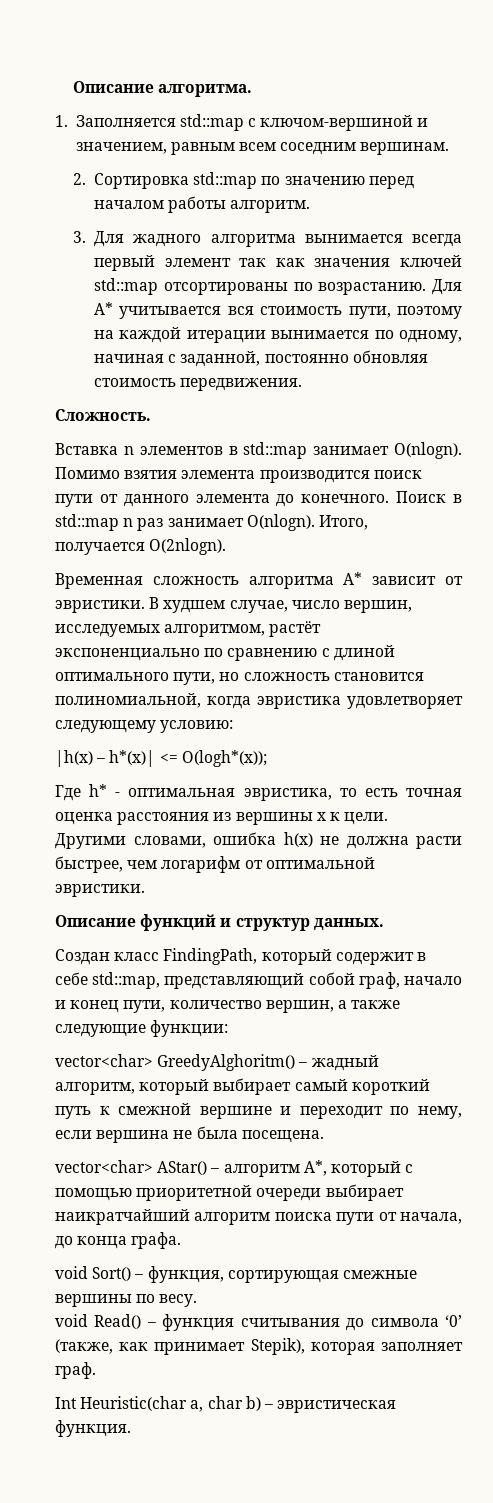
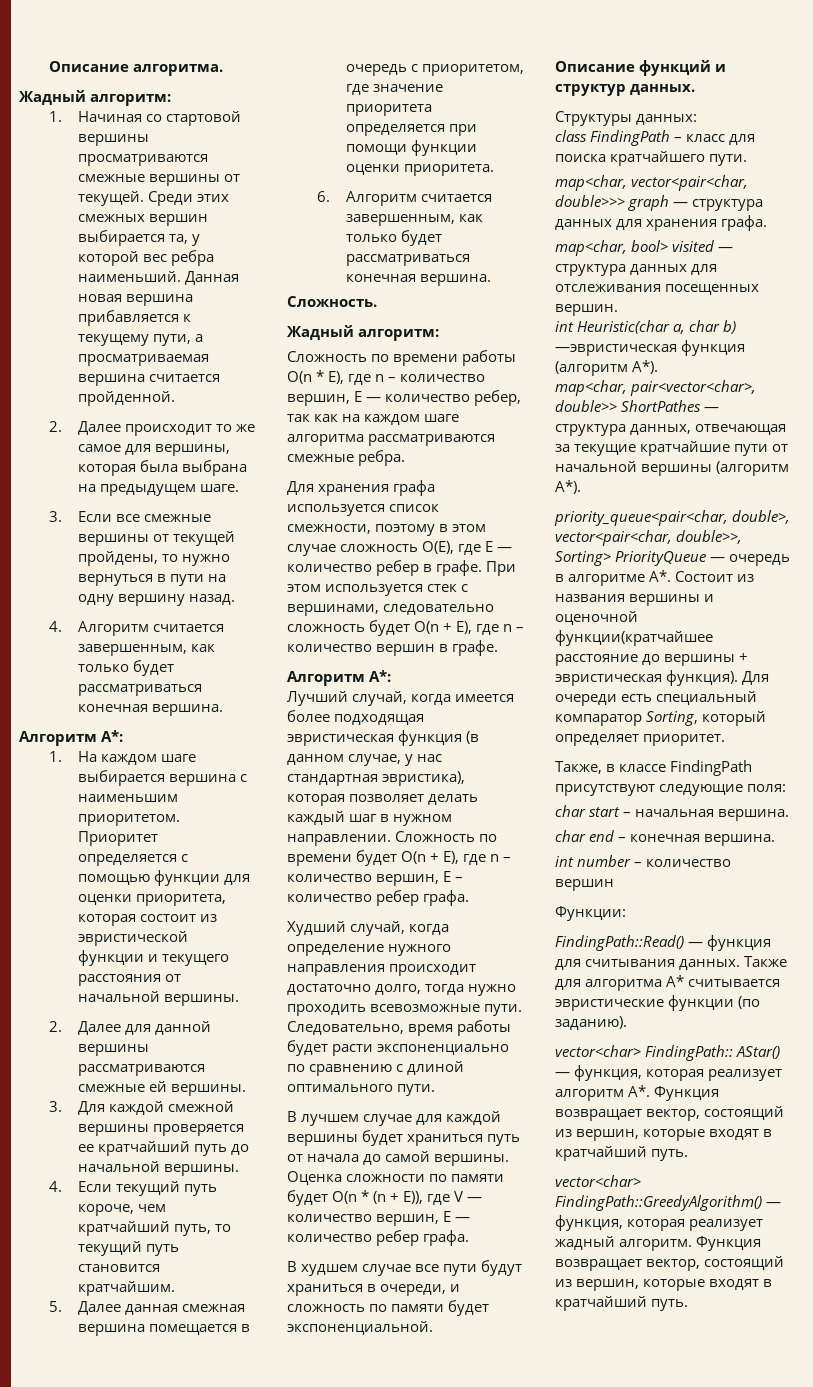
  Описание алгоритма.
- 1. Заполняется std::map с ключом-вершиной и значением, равным всем соседним вершинам.
- 2. Сортировка std::map по значению перед началом работы алгоритм.
- 3. Для жадного алгоритма вынимается всегда первый элемент так как значения ключей std::map отсортированы по возрастанию. Для A* учитывается вся стоимость пути, поэтому на каждой итерации вынимается по одному, начиная с заданной, постоянно обновляя стоимость передвижения.
+ Жадный алгоритм:
+ 1. Начиная со стартовой вершины просматриваются смежные вершины от текущей. Среди этих смежных вершин выбирается та, у которой вес ребра наименьший. Данная новая вершина прибавляется к текущему пути, а просматриваемая вершина считается пройденной.
+ 2. Далее происходит то же самое для вершины, которая была выбрана на предыдущем шаге.
+ 3. Если все смежные вершины от текущей пройдены, то нужно вернуться в пути на одну вершину назад.
+ 4. Алгоритм считается завершенным, как только будет рассматриваться конечная вершина.
+ Алгоритм А*:
+ 1. На каждом шаге выбирается вершина с наименьшим приоритетом. Приоритет определяется с помощью функции для оценки приоритета, которая состоит из эвристической функции и текущего расстояния от начальной вершины.
+ 2. Далее для данной вершины рассматриваются смежные ей вершины.
+ 3. Для каждой смежной вершины проверяется ее кратчайший путь до начальной вершины.
+ 4. Если текущий путь короче, чем кратчайший путь, то текущий путь становится кратчайшим.
+ 5. Далее данная смежная вершина помещается в очередь с приоритетом, где значение приоритета определяется при помощи функции оценки приоритета.
+ 6. Алгоритм считается завершенным, как только будет рассматриваться конечная вершина.
  Сложность.
- Вставка n элементов в std::map занимает O(nlogn). Помимо взятия элемента производится поиск пути от данного элемента до конечного. Поиск в std::map n раз занимает O(nlogn). Итого, получается O(2nlogn).
- Временная сложность алгоритма A* зависит от эвристики. В худшем случае, число вершин, исследуемых алгоритмом, растёт экспоненциально по сравнению с длиной оптимального пути, но сложность становится полиномиальной, когда эвристика удовлетворяет следующему условию:
- |h(x) – h*(x)| <= O(logh*(x));
- Где h* - оптимальная эвристика, то есть точная оценка расстояния из вершины x к цели. Другими словами, ошибка h(x) не должна расти быстрее, чем логарифм от оптимальной эвристики.
+ Жадный алгоритм:
+ Сложность по времени работы O(n * E), где n – количество вершин, Е — количество ребер, так как на каждом шаге алгоритма рассматриваются смежные ребра.
+ Для хранения графа используется список смежности, поэтому в этом случае сложность O(E), где Е — количество ребер в графе. При этом используется стек с вершинами, следовательно сложность будет O(n + E), где n – количество вершин в графе.
+ Алгоритм А*:
+ Лучший случай, когда имеется более подходящая эвристическая функция (в данном случае, у нас стандартная эвристика), которая позволяет делать каждый шаг в нужном направлении. Сложность по времени будет O(n + E), где n – количество вершин, E – количество ребер графа.
+ Худший случай, когда определение нужного направления происходит достаточно долго, тогда нужно проходить всевозможные пути. Следовательно, время работы будет расти экспоненциально по сравнению с длиной оптимального пути.
+ В лучшем случае для каждой вершины будет храниться путь от начала до самой вершины. Оценка сложности по памяти будет O(n * (n + E)), где V — количество вершин, Е — количество ребер графа.
+ В худшем случае все пути будут храниться в очереди, и сложность по памяти будет экспоненциальной.
- Создан класс FindingPath, который содержит в себе std::map, представляющий собой граф, начало и конец пути, количество вершин, а также следующие функции:
- vector<char> GreedyAlghoritm() – жадный алгоритм, который выбирает самый короткий путь к смежной вершине и переходит по нему, если вершина не была посещена.
- vector<char> AStar() – алгоритм A*, который с помощью приоритетной очереди выбирает наикратчайший алгоритм поиска пути от начала, до конца графа.
- void Sort() – функция, сортирующая смежные вершины по весу.
- void Read() – функция считывания до символа ‘0’ (также, как принимает Stepik), которая заполняет граф.
- Int Heuristic(char a, char b) – эвристическая функция.
+ Структуры данных:
+ class FindingPath – класс для поиска кратчайшего пути.
+ map<char, vector<pair<char, double>>> graph — структура данных для хранения графа.
+ map<char, bool> visited — структура данных для отслеживания посещенных вершин.
+ int Heuristic(char a, char b) —эвристическая функция (алгоритм А*).
+ map<char, pair<vector<char>, double>> ShortPathes — структура данных, отвечающая за текущие кратчайшие пути от начальной вершины (алгоритм А*).
+ priority_queue<pair<char, double>, vector<pair<char, double>>, Sorting> PriorityQueue — очередь в алгоритме А*. Состоит из названия вершины и оценочной функции(кратчайшее расстояние до вершины + эвристическая функция). Для очереди есть специальный компаратор Sorting, который определяет приоритет.
+ Также, в классе FindingPath присутствуют следующие поля:
+ char start – начальная вершина.
+ char end – конечная вершина.
+ int number – количество вершин
+ Функции:
+ FindingPath::Read() — функция для считывания данных. Также для алгоритма А* считывается эвристические функции (по заданию).
+ vector<char> FindingPath:: AStar() — функция, которая реализует алгоритм А*. Функция возвращает вектор, состоящий из вершин, которые входят в кратчайший путь.
+ vector<char> FindingPath::GreedyAlgorithm() — функция, которая реализует жадный алгоритм. Функция возвращает вектор, состоящий из вершин, которые входят в кратчайший путь.

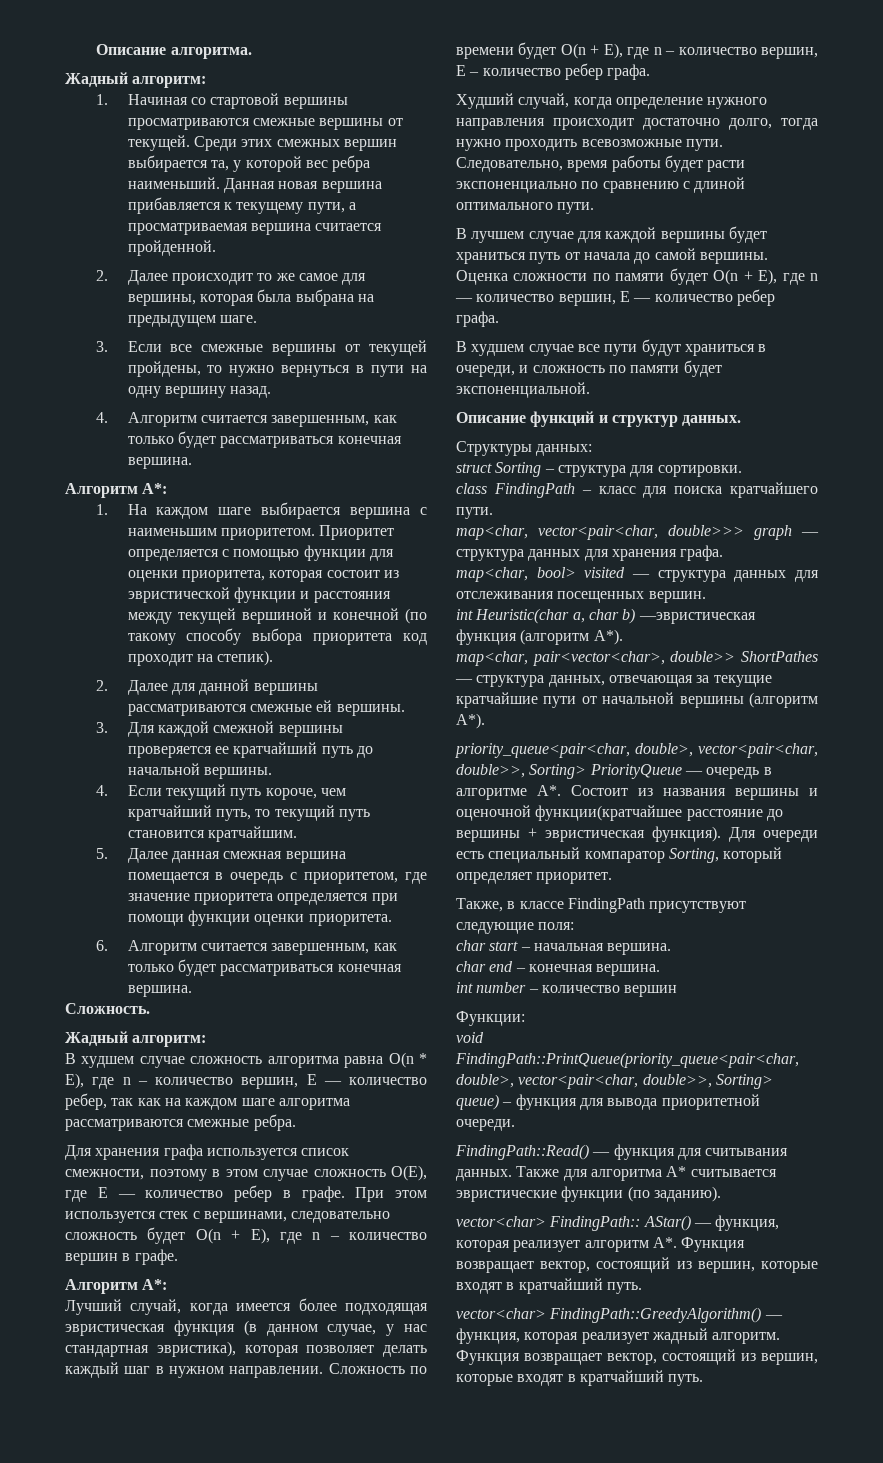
- Приоритет определяется с помощью функции для оценки приоритета, которая состоит из эвристической функции и текущего расстояния от начальной вершины.
+ Приоритет определяется с помощью функции для оценки приоритета, которая состоит из эвристической функции и расстояния между текущей вершиной и конечной (по такому способу выбора приоритета код проходит на степик).
- Сложность по времени работы O(n * E), где n – количество вершин, Е — количество ребер, так как на каждом шаге алгоритма рассматриваются смежные ребра.
+ В худшем случае сложность алгоритма равна O(n * E), где n – количество вершин, Е — количество ребер, так как на каждом шаге алгоритма рассматриваются смежные ребра.
- Оценка сложности по памяти будет O(n * (n + E)), где V — количество вершин, Е — количество ребер графа.
+ Оценка сложности по памяти будет O(n + E), где n — количество вершин, Е — количество ребер графа.
+ struct Sorting – структура для сортировки.
+ void FindingPath::PrintQueue(priority_queue<pair<char, double>, vector<pair<char, double>>, Sorting> queue) – функция для вывода приоритетной очереди.

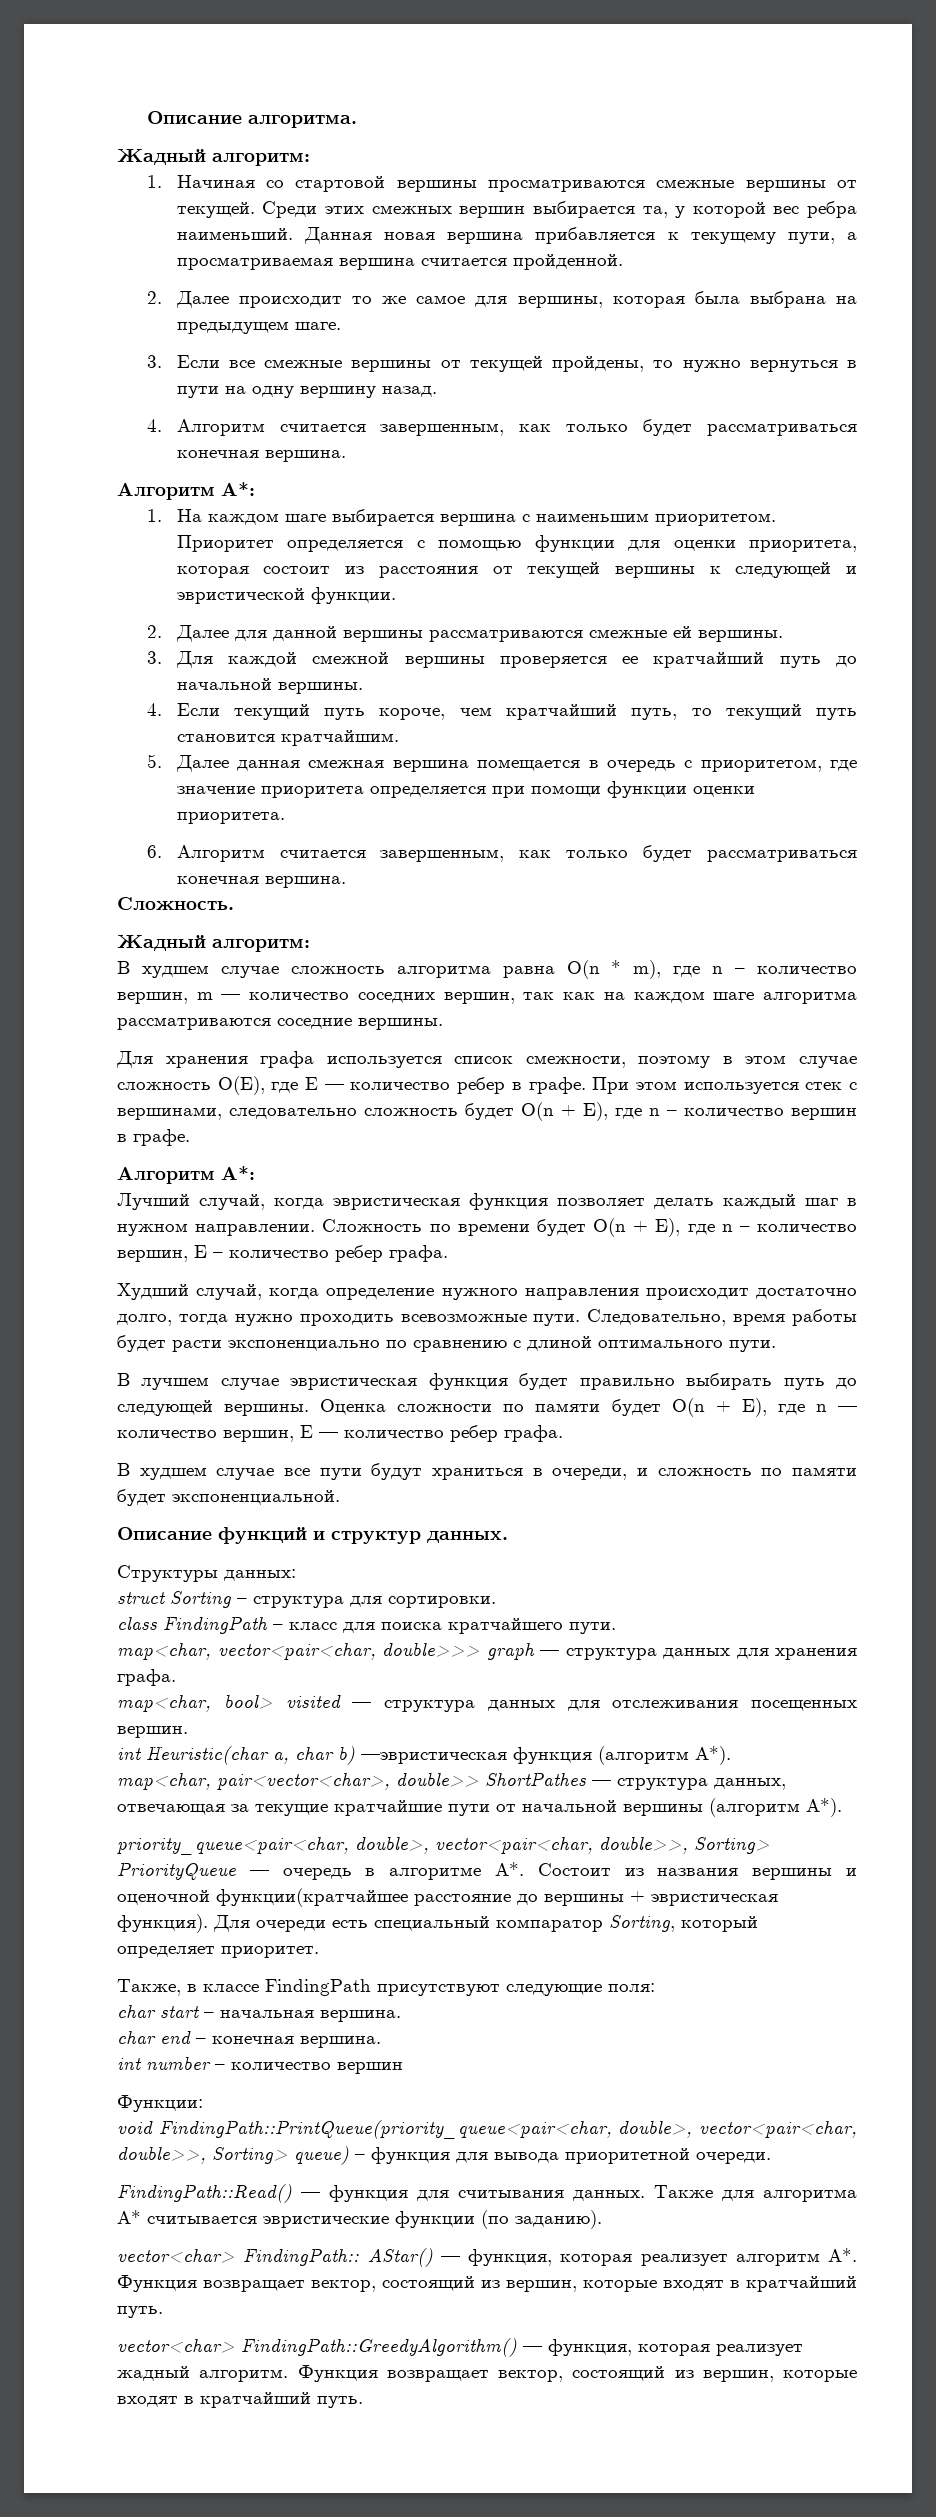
- Приоритет определяется с помощью функции для оценки приоритета, которая состоит из эвристической функции и расстояния между текущей вершиной и конечной (по такому способу выбора приоритета код проходит на степик).
+ Приоритет определяется с помощью функции для оценки приоритета, которая состоит из расстояния от текущей вершины к следующей и эвристической функции.
- В худшем случае сложность алгоритма равна O(n * E), где n – количество вершин, Е — количество ребер, так как на каждом шаге алгоритма рассматриваются смежные ребра.
+ В худшем случае сложность алгоритма равна O(n * m), где n – количество вершин, m — количество соседних вершин, так как на каждом шаге алгоритма рассматриваются соседние вершины.
- Лучший случай, когда имеется более подходящая эвристическая функция (в данном случае, у нас стандартная эвристика), которая позволяет делать каждый шаг в нужном направлении.
+ Лучший случай, когда эвристическая функция позволяет делать каждый шаг в нужном направлении.
- В лучшем случае для каждой вершины будет храниться путь от начала до самой вершины.
+ В лучшем случае эвристическая функция будет правильно выбирать путь до следующей вершины.

